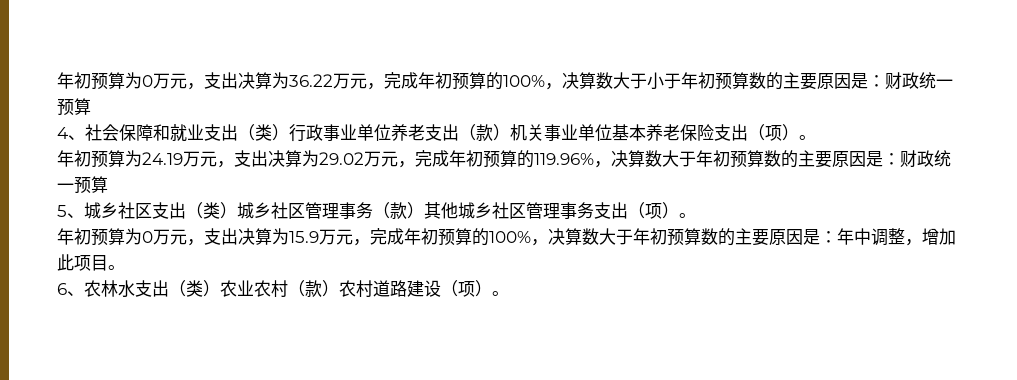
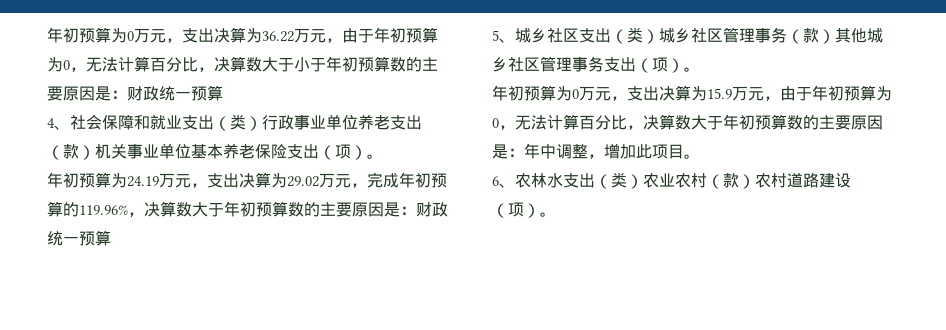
- 年初预算为0万元，支出决算为36.22万元，完成年初预算的100%，决算数大于小于年初预算数的主要原因是：财政统一预算
+ 年初预算为0万元，支出决算为36.22万元，由于年初预算为0，无法计算百分比，决算数大于小于年初预算数的主要原因是：财政统一预算
- 年初预算为0万元，支出决算为15.9万元，完成年初预算的100%，决算数大于年初预算数的主要原因是：年中调整，增加此项目。
+ 年初预算为0万元，支出决算为15.9万元，由于年初预算为0，无法计算百分比，决算数大于年初预算数的主要原因是：年中调整，增加此项目。

